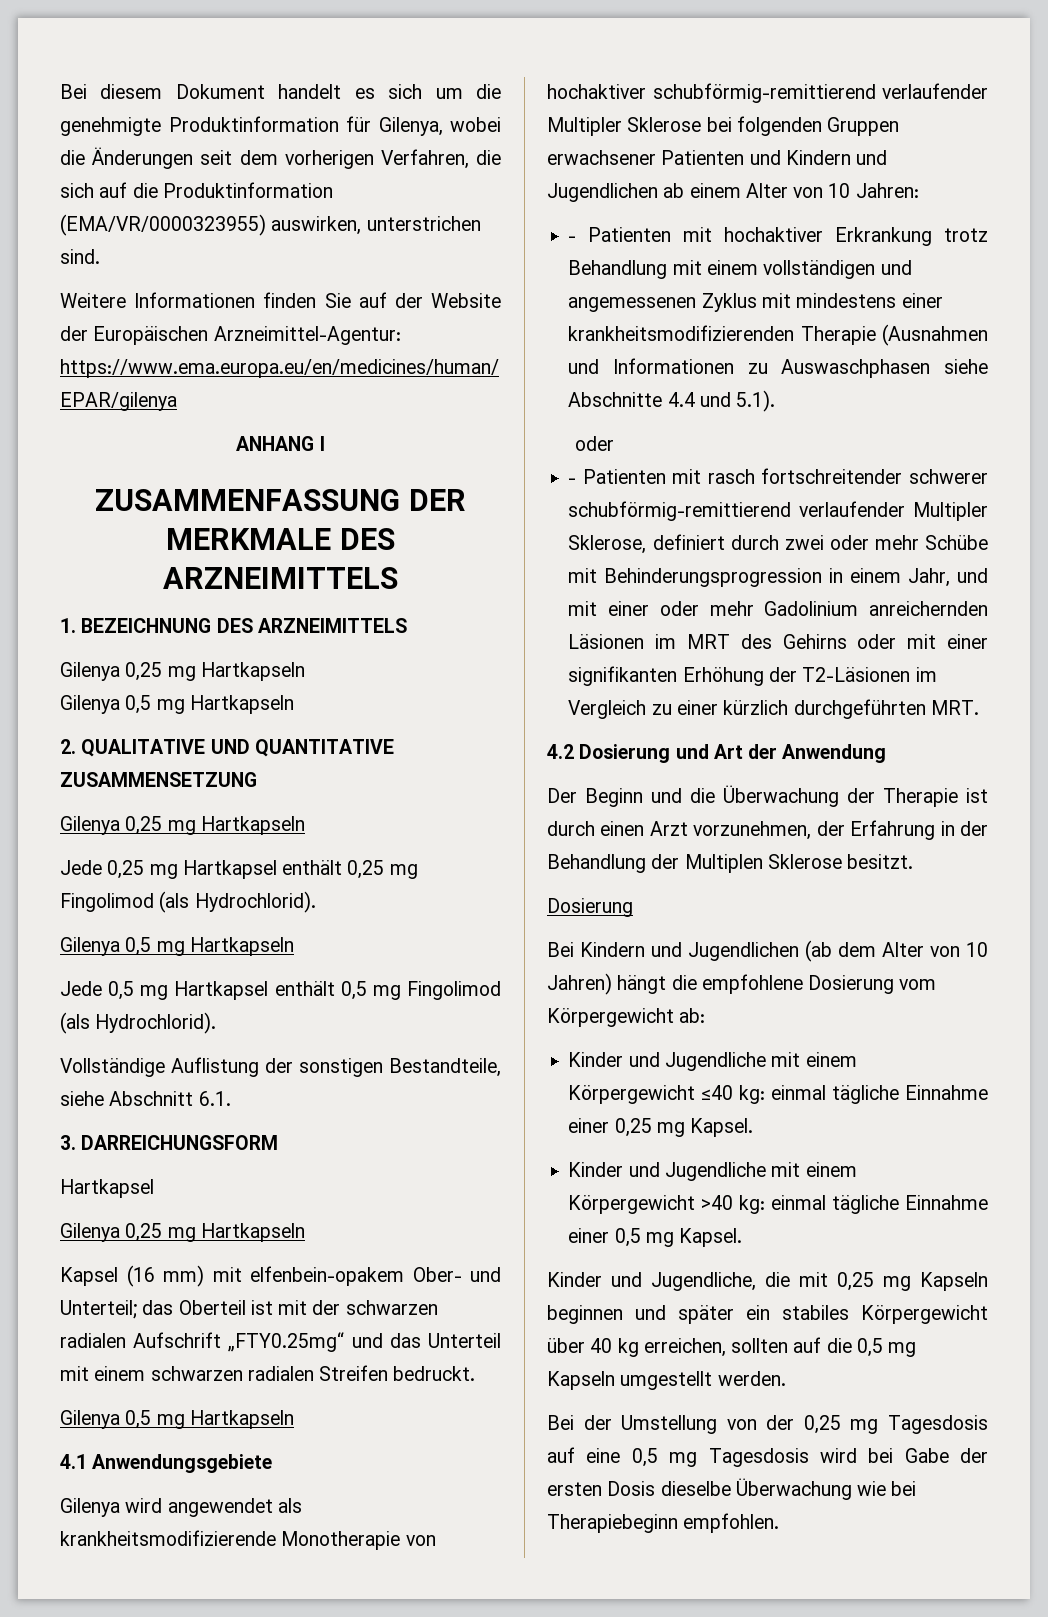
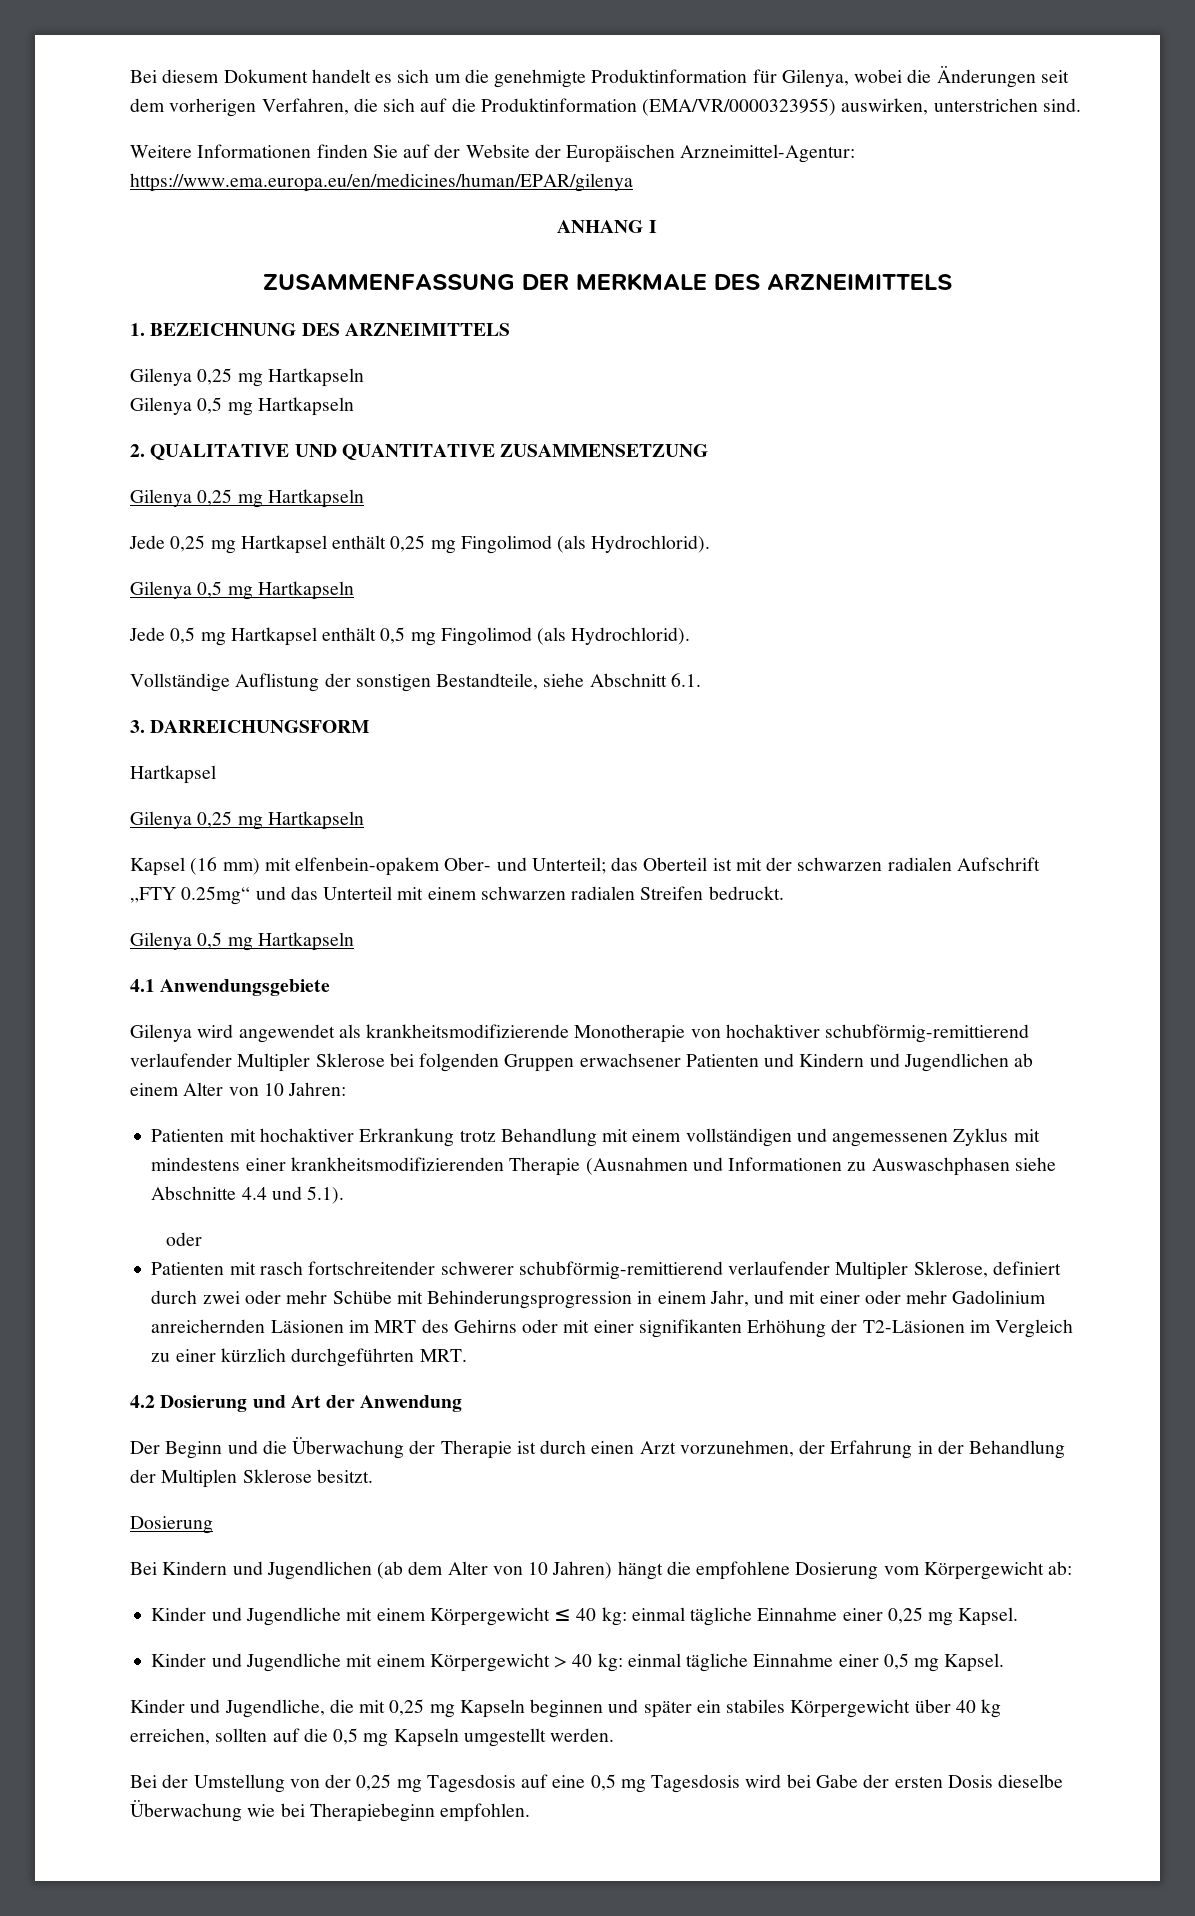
- Kapsel (16 mm) mit elfenbein-opakem Ober- und Unterteil; das Oberteil ist mit der schwarzen radialen Aufschrift „FTY0.25mg“ und das Unterteil mit einem schwarzen radialen Streifen bedruckt.
+ Kapsel (16 mm) mit elfenbein-opakem Ober- und Unterteil; das Oberteil ist mit der schwarzen radialen Aufschrift „FTY 0.25mg“ und das Unterteil mit einem schwarzen radialen Streifen bedruckt.
- - Patienten mit hochaktiver Erkrankung trotz Behandlung mit einem vollständigen und angemessenen Zyklus mit mindestens einer krankheitsmodifizierenden Therapie (Ausnahmen und Informationen zu Auswaschphasen siehe Abschnitte 4.4 und 5.1).
+ Patienten mit hochaktiver Erkrankung trotz Behandlung mit einem vollständigen und angemessenen Zyklus mit mindestens einer krankheitsmodifizierenden Therapie (Ausnahmen und Informationen zu Auswaschphasen siehe Abschnitte 4.4 und 5.1).
- - Patienten mit rasch fortschreitender schwerer schubförmig-remittierend verlaufender Multipler Sklerose, definiert durch zwei oder mehr Schübe mit Behinderungsprogression in einem Jahr, und mit einer oder mehr Gadolinium anreichernden Läsionen im MRT des Gehirns oder mit einer signifikanten Erhöhung der T2-Läsionen im Vergleich zu einer kürzlich durchgeführten MRT.
+ Patienten mit rasch fortschreitender schwerer schubförmig-remittierend verlaufender Multipler Sklerose, definiert durch zwei oder mehr Schübe mit Behinderungsprogression in einem Jahr, und mit einer oder mehr Gadolinium anreichernden Läsionen im MRT des Gehirns oder mit einer signifikanten Erhöhung der T2-Läsionen im Vergleich zu einer kürzlich durchgeführten MRT.
- Kinder und Jugendliche mit einem Körpergewicht ≤40 kg: einmal tägliche Einnahme einer 0,25 mg Kapsel.
+ Kinder und Jugendliche mit einem Körpergewicht ≤ 40 kg: einmal tägliche Einnahme einer 0,25 mg Kapsel.
- Kinder und Jugendliche mit einem Körpergewicht >40 kg: einmal tägliche Einnahme einer 0,5 mg Kapsel.
+ Kinder und Jugendliche mit einem Körpergewicht > 40 kg: einmal tägliche Einnahme einer 0,5 mg Kapsel.

